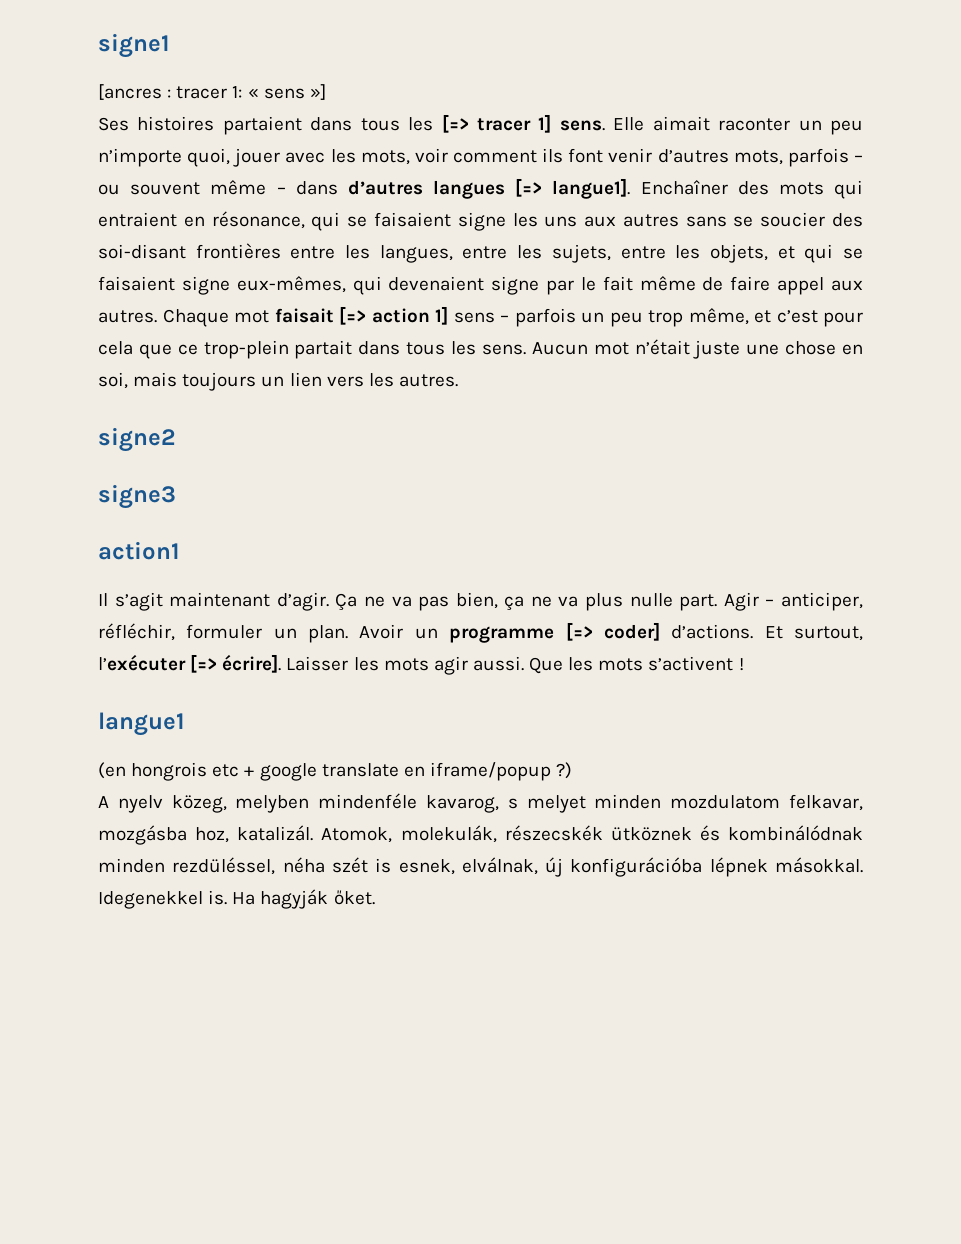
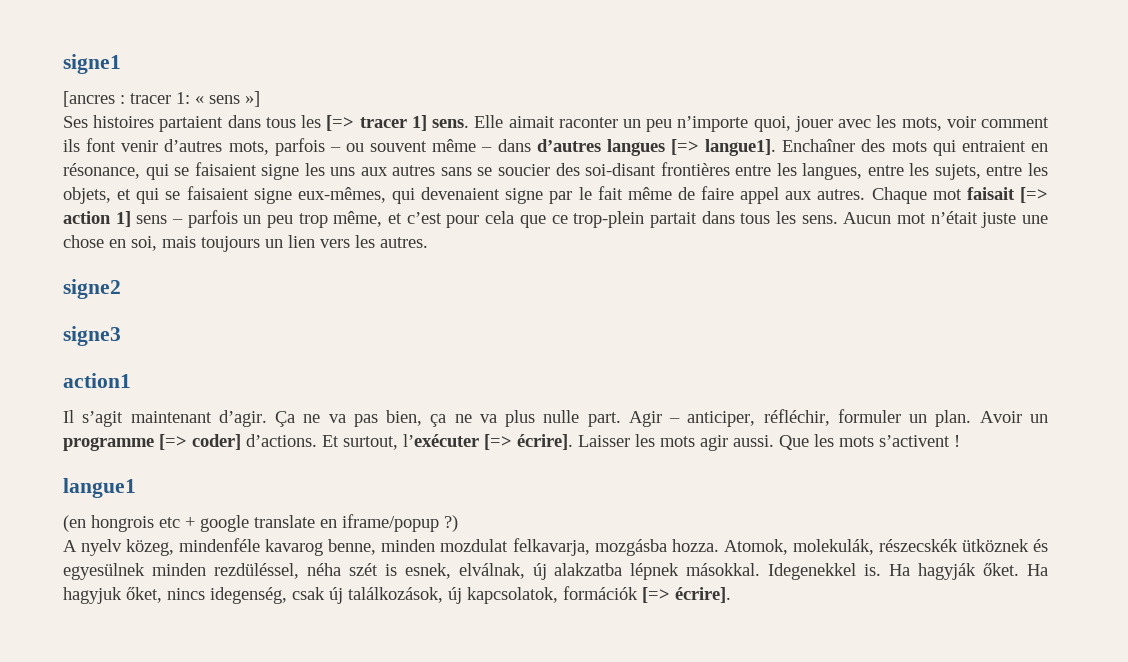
- A nyelv közeg, melyben mindenféle kavarog, s melyet minden mozdulatom felkavar, mozgásba hoz, katalizál.
+ A nyelv közeg, mindenféle kavarog benne, minden mozdulat felkavarja, mozgásba hozza.
- Atomok, molekulák, részecskék ütköznek és kombinálódnak minden rezdüléssel, néha szét is esnek, elválnak, új konfigurációba lépnek másokkal.
+ Atomok, molekulák, részecskék ütköznek és egyesülnek minden rezdüléssel, néha szét is esnek, elválnak, új alakzatba lépnek másokkal.
+ Ha hagyjuk őket, nincs idegenség, csak új találkozások, új kapcsolatok, formációk [=> écrire].

